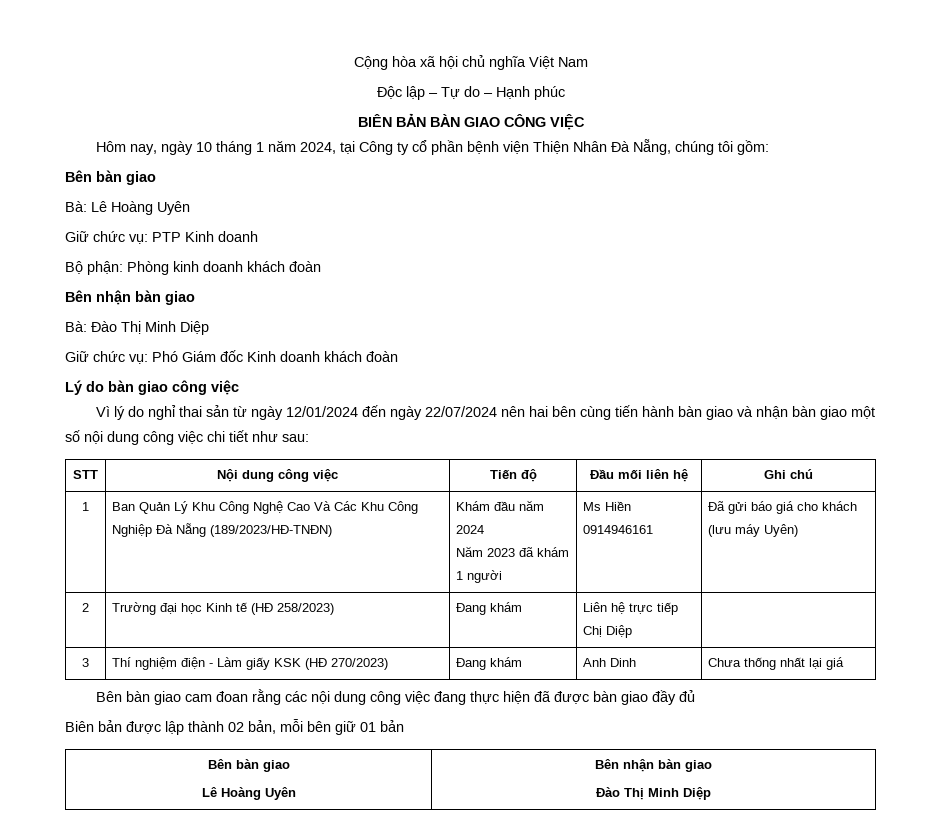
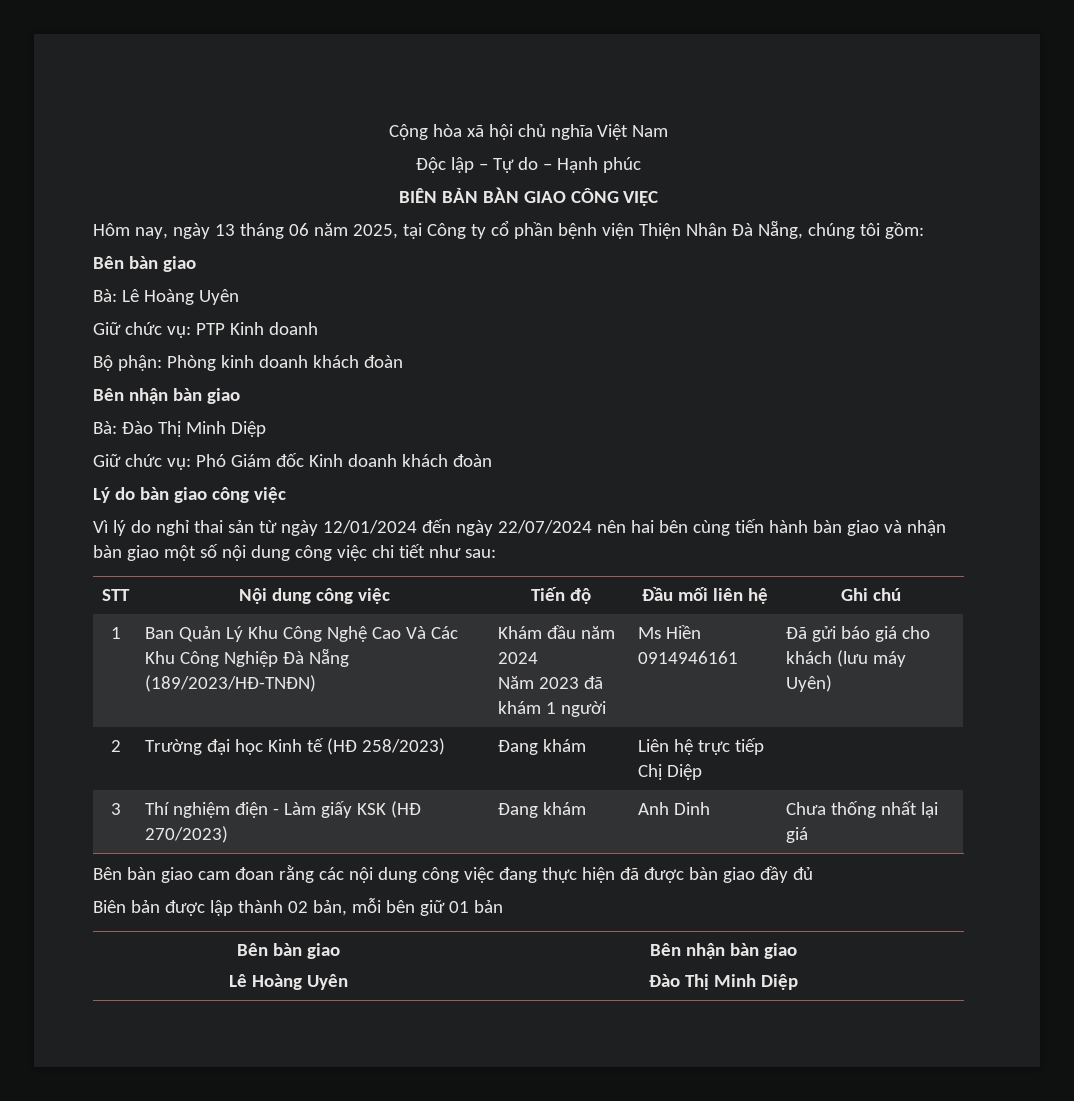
- Hôm nay, ngày 10 tháng 1 năm 2024, tại Công ty cổ phần bệnh viện Thiện Nhân Đà Nẵng, chúng tôi gồm:
+ Hôm nay, ngày 13 tháng 06 năm 2025, tại Công ty cổ phần bệnh viện Thiện Nhân Đà Nẵng, chúng tôi gồm:

